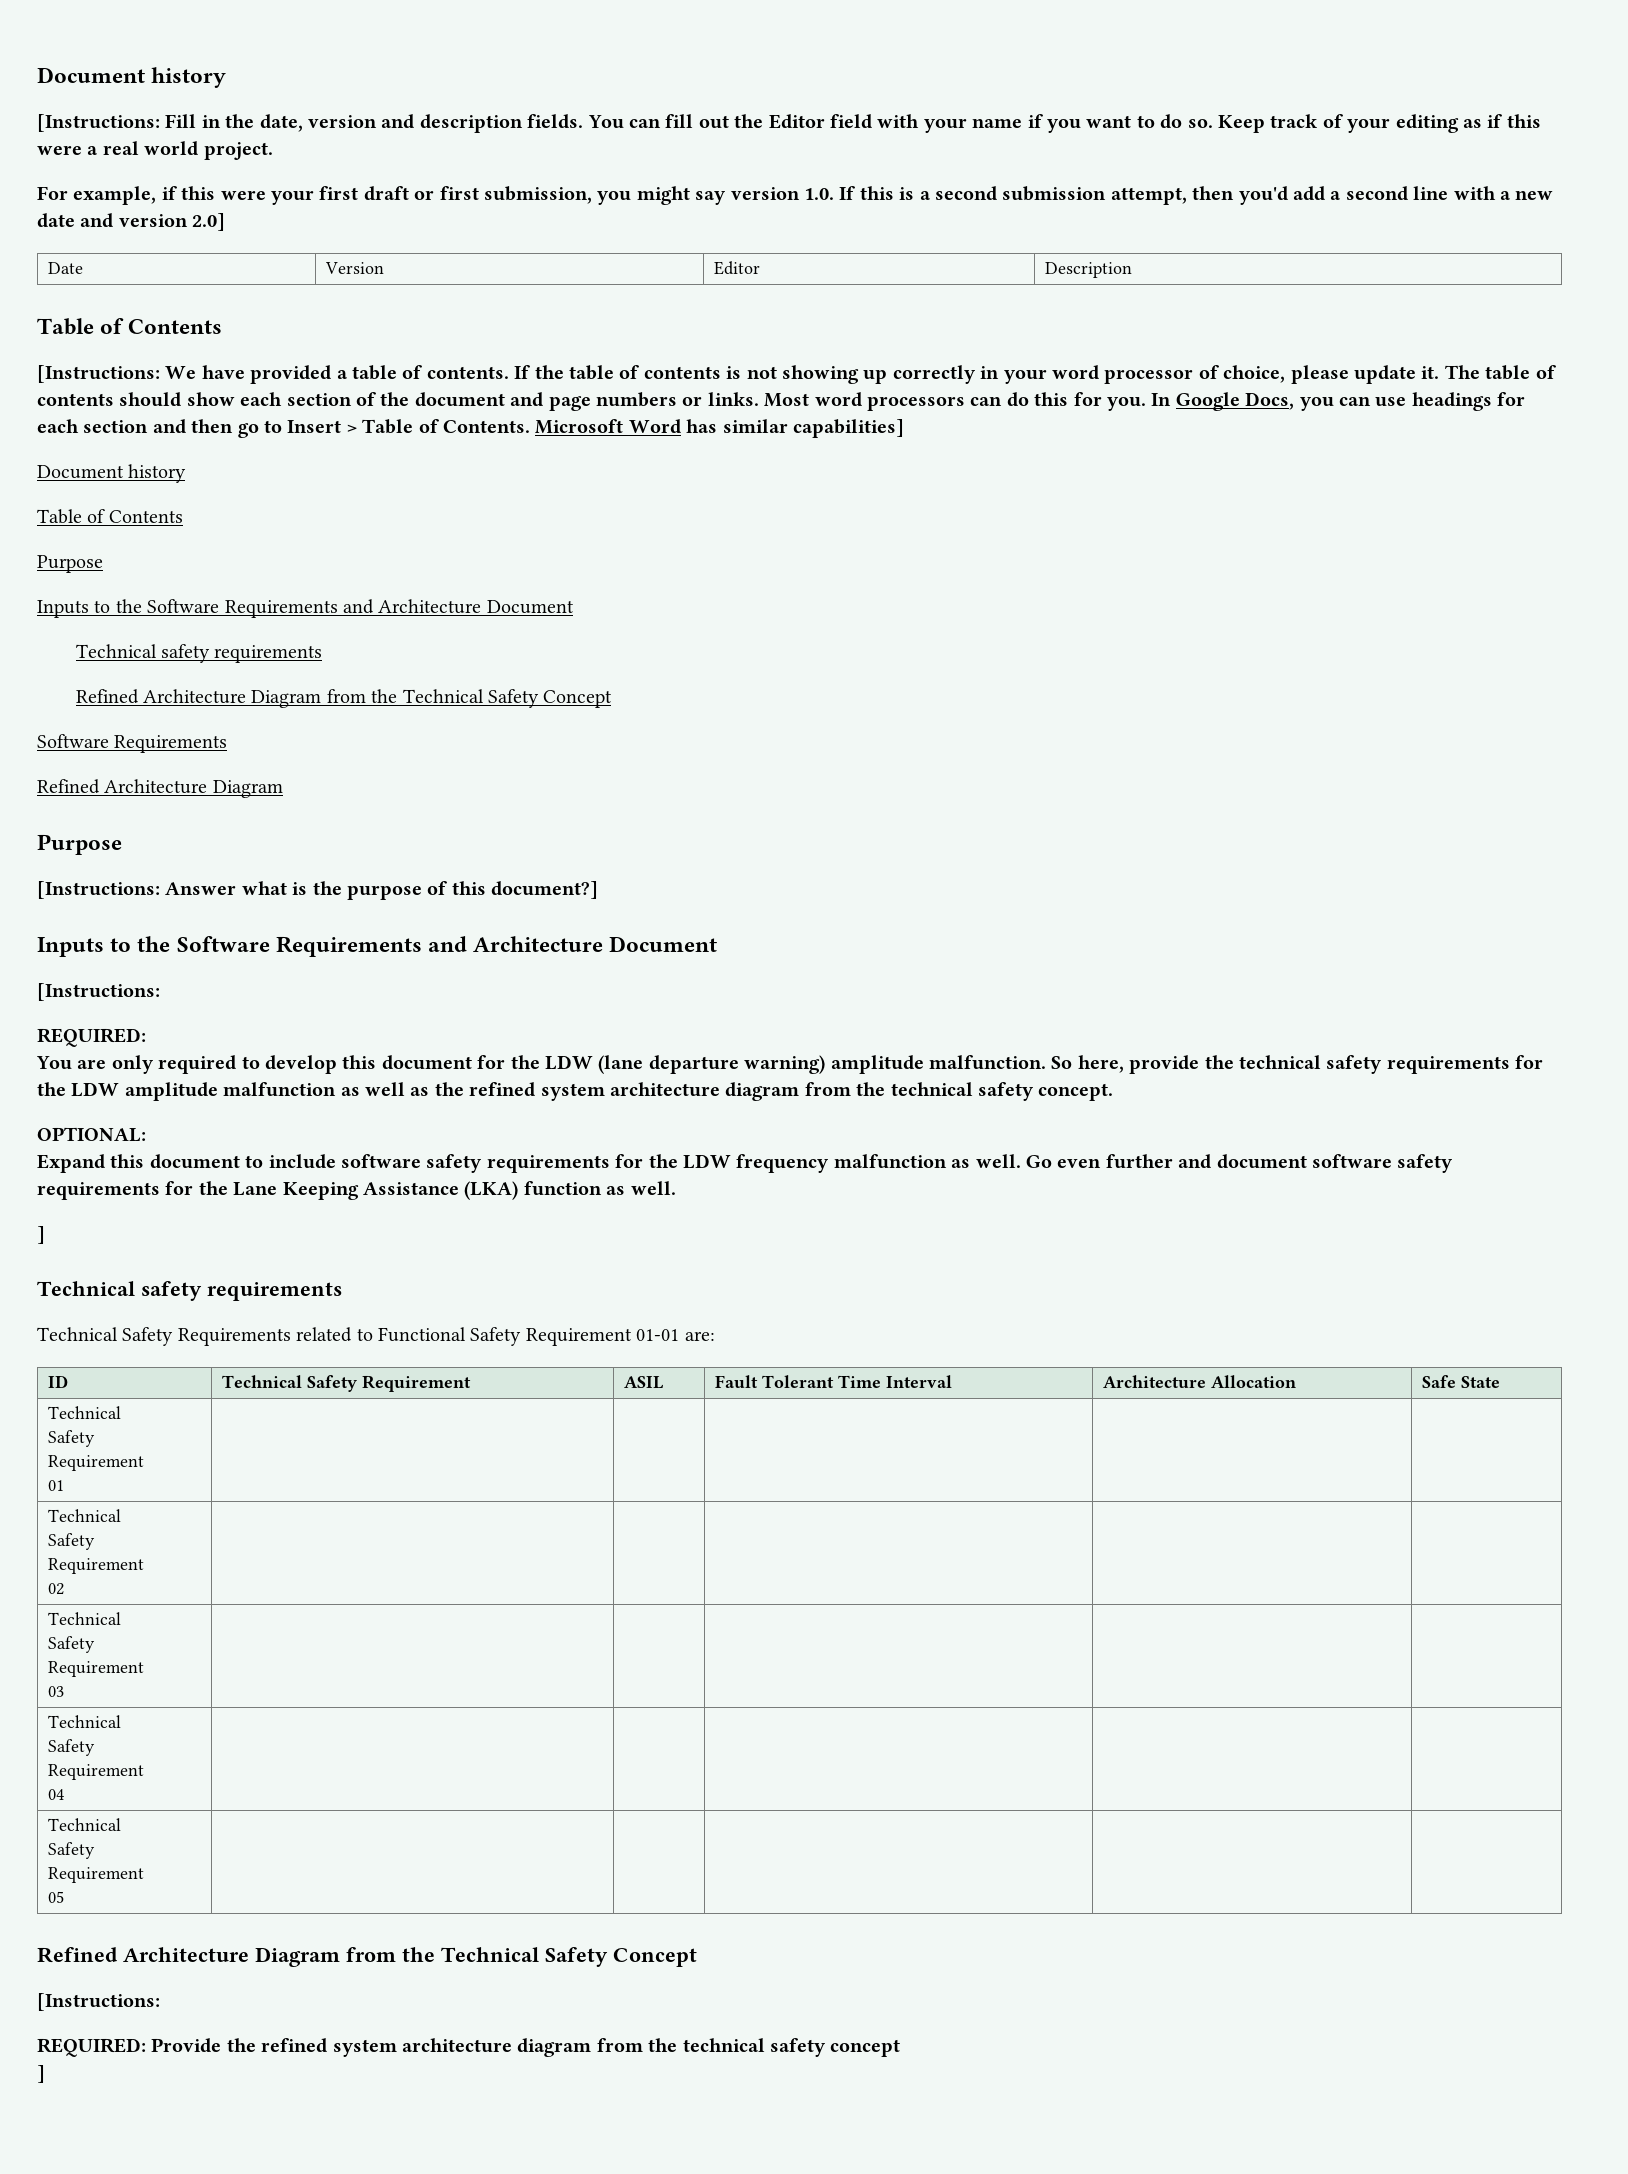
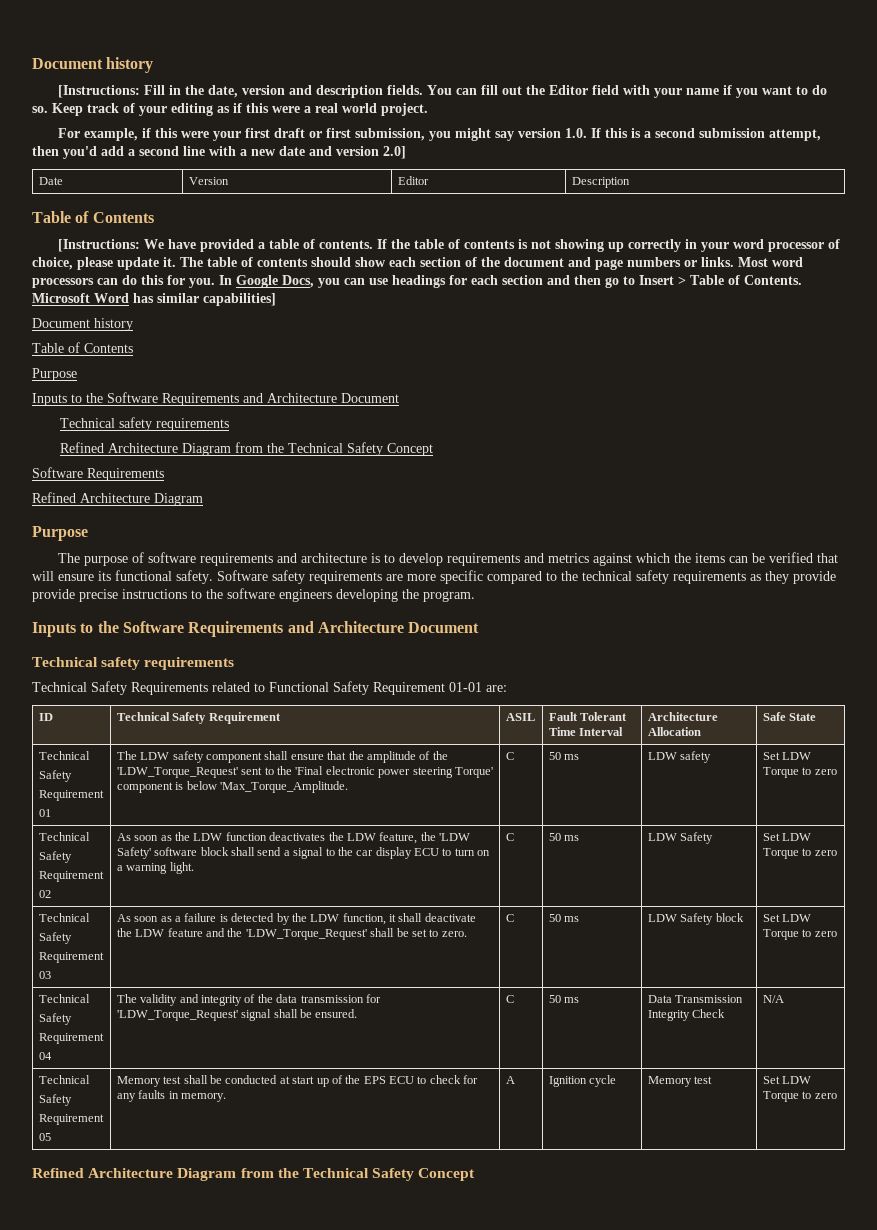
- [Instructions: Answer what is the purpose of this document?]
+ The purpose of software requirements and architecture is to develop requirements and metrics against which the items can be verified that will ensure its functional safety. Software safety requirements are more specific compared to the technical safety requirements as they provide provide precise instructions to the software engineers developing the program.
  Inputs to the Software Requirements and Architecture Document
- [Instructions:
- REQUIRED:
- You are only required to develop this document for the LDW (lane departure warning) amplitude malfunction. So here, provide the technical safety requirements for the LDW amplitude malfunction as well as the refined system architecture diagram from the technical safety concept.
- OPTIONAL:
- Expand this document to include software safety requirements for the LDW frequency malfunction as well. Go even further and document software safety requirements for the Lane Keeping Assistance (LKA) function as well.
- ]
  ID | Technical Safety Requirement | ASIL | Fault Tolerant Time Interval | Architecture Allocation | Safe State
  Technical
  Safety
  Requirement
- 01 | | | | |
+ 01 | The LDW safety component shall ensure that the amplitude of the 'LDW_Torque_Request' sent to the 'Final electronic power steering Torque' component is below 'Max_Torque_Amplitude. | C | 50 ms | LDW safety | Set LDW Torque to zero
  Technical
  Safety
  Requirement
- 02 | | | | |
+ 02 | As soon as the LDW function deactivates the LDW feature, the 'LDW Safety' software block shall send a signal to the car display ECU to turn on a warning light. | C | 50 ms | LDW Safety | Set LDW Torque to zero
  Technical
  Safety
  Requirement
- 03 | | | | |
+ 03 | As soon as a failure is detected by the LDW function, it shall deactivate the LDW feature and the 'LDW_Torque_Request' shall be set to zero. | C | 50 ms | LDW Safety block | Set LDW Torque to zero
  Technical
  Safety
  Requirement
- 04 | | | | |
+ 04 | The validity and integrity of the data transmission for 'LDW_Torque_Request' signal shall be ensured. | C | 50 ms | Data Transmission Integrity Check | N/A
  Technical
  Safety
  Requirement
- 05 | | | | |
+ 05 | Memory test shall be conducted at start up of the EPS ECU to check for any faults in memory. | A | Ignition cycle | Memory test | Set LDW Torque to zero
  Refined Architecture Diagram from the Technical Safety Concept
- [Instructions:
- REQUIRED: Provide the refined system architecture diagram from the technical safety concept
- ]

